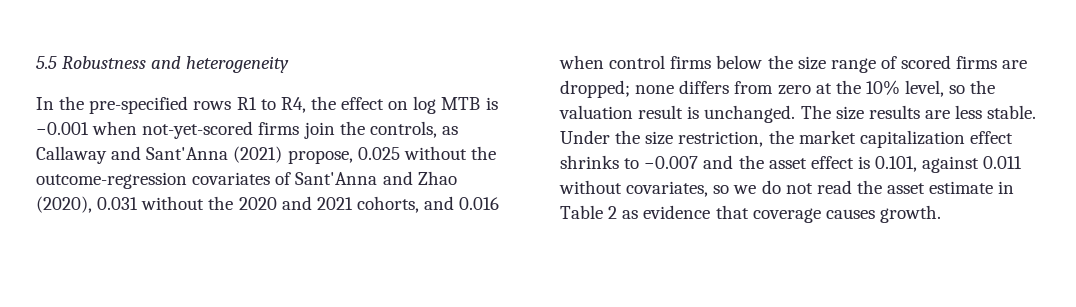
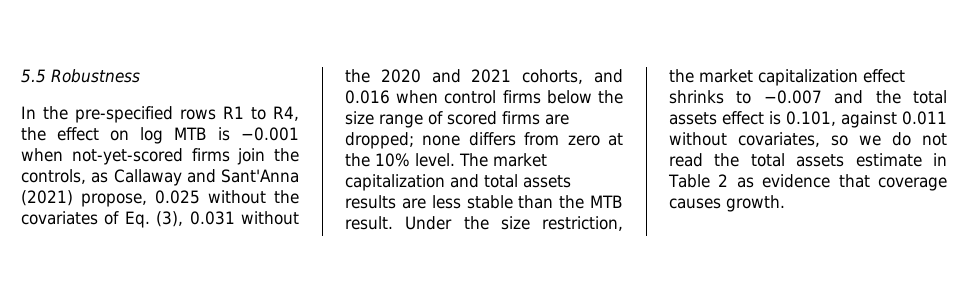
- 5.5 Robustness and heterogeneity
+ 5.5 Robustness
- In the pre-specified rows R1 to R4, the effect on log MTB is −0.001 when not-yet-scored firms join the controls, as Callaway and Sant'Anna (2021) propose, 0.025 without the outcome-regression covariates of Sant'Anna and Zhao (2020), 0.031 without the 2020 and 2021 cohorts, and 0.016 when control firms below the size range of scored firms are dropped; none differs from zero at the 10% level, so the valuation result is unchanged. The size results are less stable.
+ In the pre-specified rows R1 to R4, the effect on log MTB is −0.001 when not-yet-scored firms join the controls, as Callaway and Sant'Anna (2021) propose, 0.025 without the covariates of Eq. (3), 0.031 without the 2020 and 2021 cohorts, and 0.016 when control firms below the size range of scored firms are dropped; none differs from zero at the 10% level. The market capitalization and total assets results are less stable than the MTB result.
- Under the size restriction, the market capitalization effect shrinks to −0.007 and the asset effect is 0.101, against 0.011 without covariates, so we do not read the asset estimate in Table 2 as evidence that coverage causes growth.
+ Under the size restriction, the market capitalization effect shrinks to −0.007 and the total assets effect is 0.101, against 0.011 without covariates, so we do not read the total assets estimate in Table 2 as evidence that coverage causes growth.

